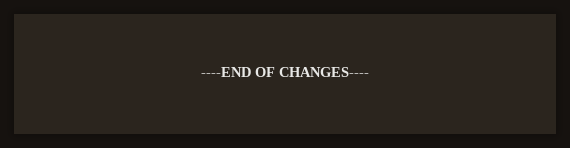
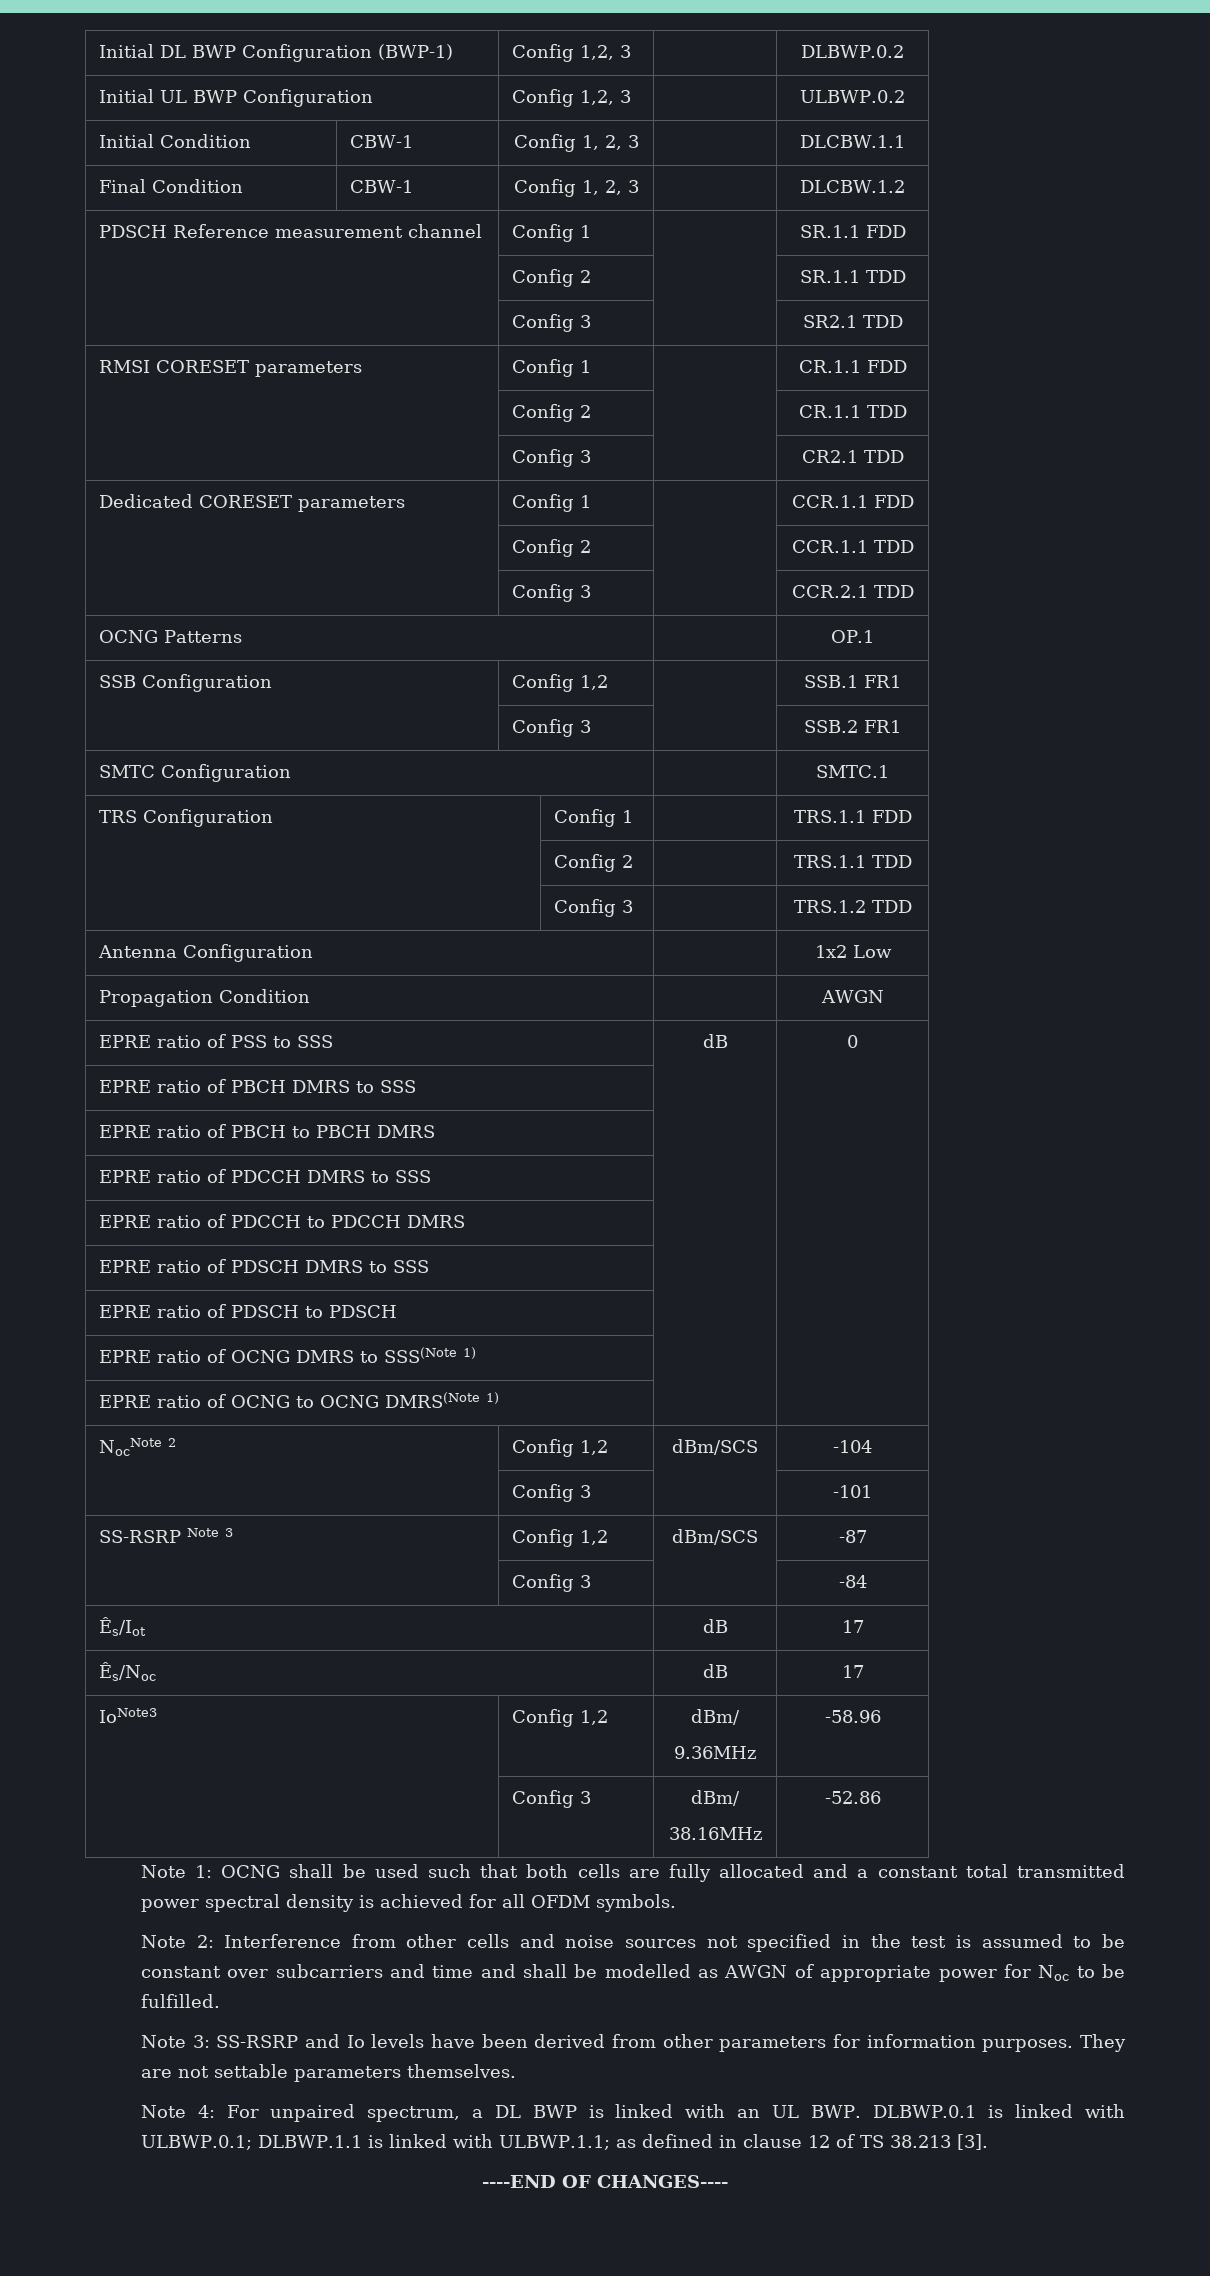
+ Initial DL BWP Configuration (BWP-1) | Config 1,2, 3 | | DLBWP.0.2
+ Initial UL BWP Configuration | Config 1,2, 3 | | ULBWP.0.2
+ Initial Condition | CBW-1 | Config 1, 2, 3 | | DLCBW.1.1
+ Final Condition | CBW-1 | Config 1, 2, 3 | | DLCBW.1.2
+ PDSCH Reference measurement channel | Config 1 | | SR.1.1 FDD
+ | Config 2 | | SR.1.1 TDD
+ | Config 3 | | SR2.1 TDD
+ RMSI CORESET parameters | Config 1 | | CR.1.1 FDD
+ | Config 2 | | CR.1.1 TDD
+ | Config 3 | | CR2.1 TDD
+ Dedicated CORESET parameters | Config 1 | | CCR.1.1 FDD
+ | Config 2 | | CCR.1.1 TDD
+ | Config 3 | | CCR.2.1 TDD
+ OCNG Patterns | | OP.1
+ SSB Configuration | Config 1,2 | | SSB.1 FR1
+ | Config 3 | | SSB.2 FR1
+ SMTC Configuration | | SMTC.1
+ TRS Configuration | Config 1 | | TRS.1.1 FDD
+ | Config 2 | | TRS.1.1 TDD
+ | Config 3 | | TRS.1.2 TDD
+ Antenna Configuration | | 1x2 Low
+ Propagation Condition | | AWGN
+ EPRE ratio of PSS to SSS | dB | 0
+ EPRE ratio of PBCH DMRS to SSS | |
+ EPRE ratio of PBCH to PBCH DMRS | |
+ EPRE ratio of PDCCH DMRS to SSS | |
+ EPRE ratio of PDCCH to PDCCH DMRS | |
+ EPRE ratio of PDSCH DMRS to SSS | |
+ EPRE ratio of PDSCH to PDSCH | |
+ EPRE ratio of OCNG DMRS to SSS(Note 1) | |
+ EPRE ratio of OCNG to OCNG DMRS(Note 1) | |
+ NocNote 2 | Config 1,2 | dBm/SCS | -104
+ | Config 3 | | -101
+ SS-RSRP Note 3 | Config 1,2 | dBm/SCS | -87
+ | Config 3 | | -84
+ Ês/Iot | dB | 17
+ Ês/Noc | dB | 17
+ IoNote3 | Config 1,2 | dBm/
+ 9.36MHz | -58.96
+ | Config 3 | dBm/
+ 38.16MHz | -52.86
+ Note 1: OCNG shall be used such that both cells are fully allocated and a constant total transmitted power spectral density is achieved for all OFDM symbols.
+ Note 2: Interference from other cells and noise sources not specified in the test is assumed to be constant over subcarriers and time and shall be modelled as AWGN of appropriate power for Noc to be fulfilled.
+ Note 3: SS-RSRP and Io levels have been derived from other parameters for information purposes. They are not settable parameters themselves.
+ Note 4: For unpaired spectrum, a DL BWP is linked with an UL BWP. DLBWP.0.1 is linked with ULBWP.0.1; DLBWP.1.1 is linked with ULBWP.1.1; as defined in clause 12 of TS 38.213 [3].

